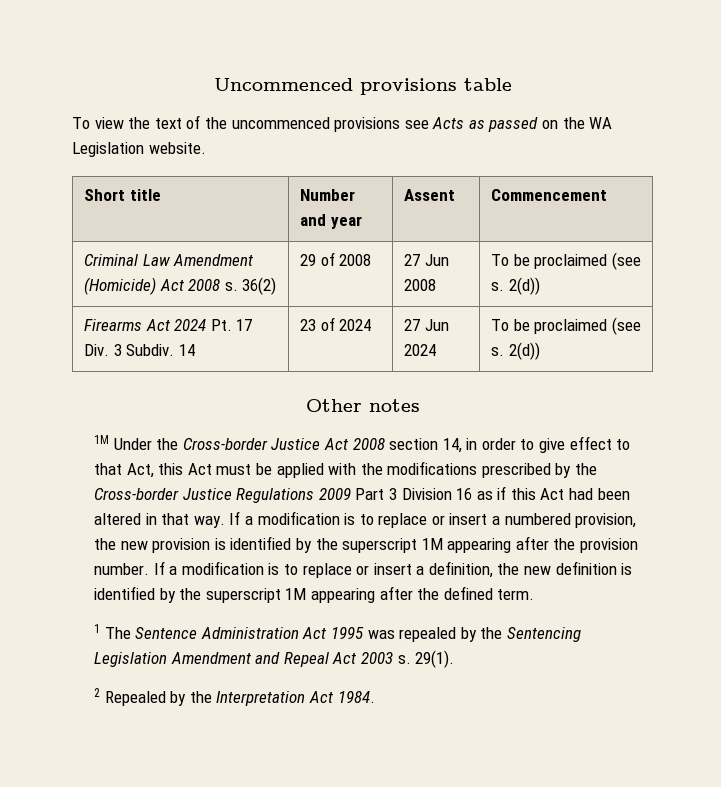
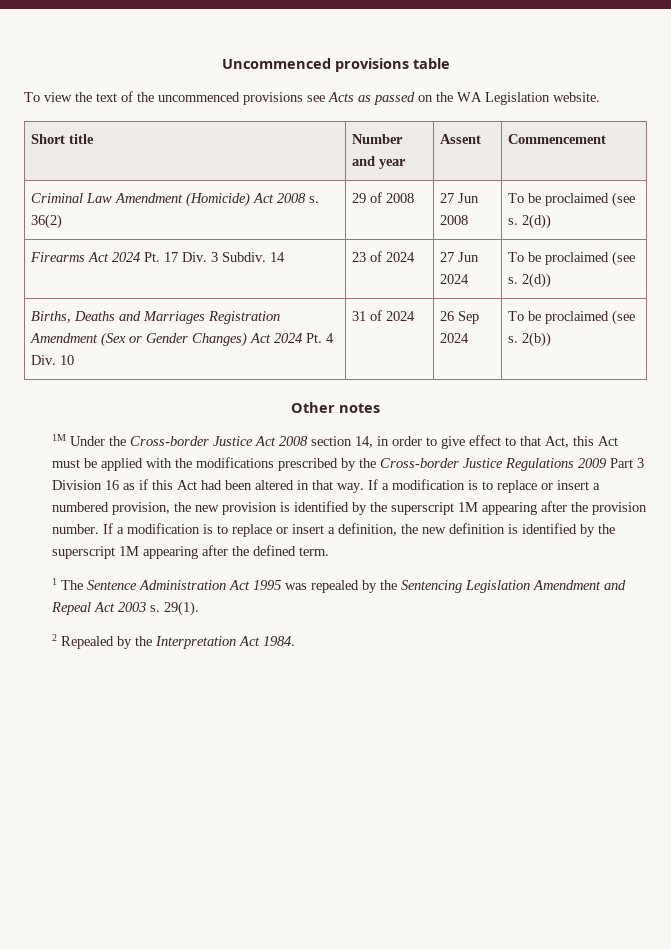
+ Births, Deaths and Marriages Registration Amendment (Sex or Gender Changes) Act 2024 Pt. 4 Div. 10 | 31 of 2024 | 26 Sep 2024 | To be proclaimed (see s. 2(b))

